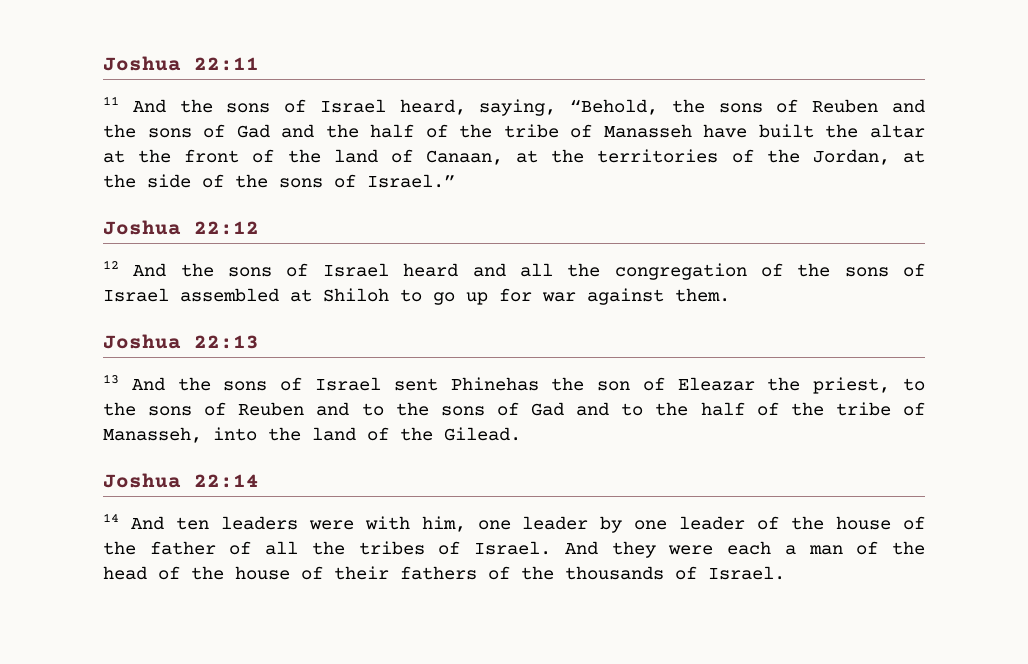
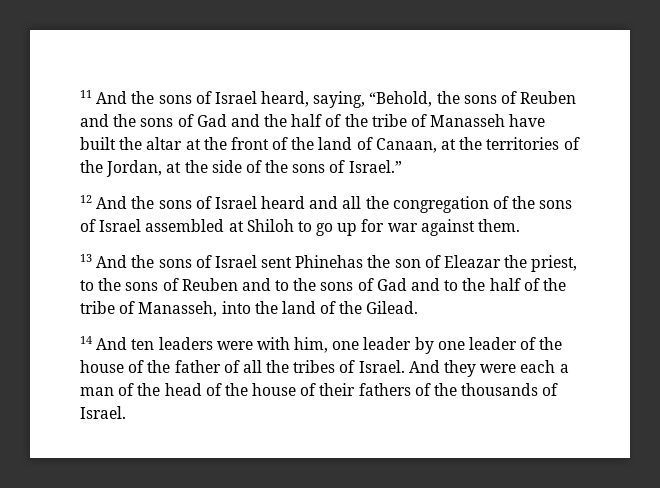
- Joshua 22:11
- Joshua 22:12
- Joshua 22:13
- Joshua 22:14

